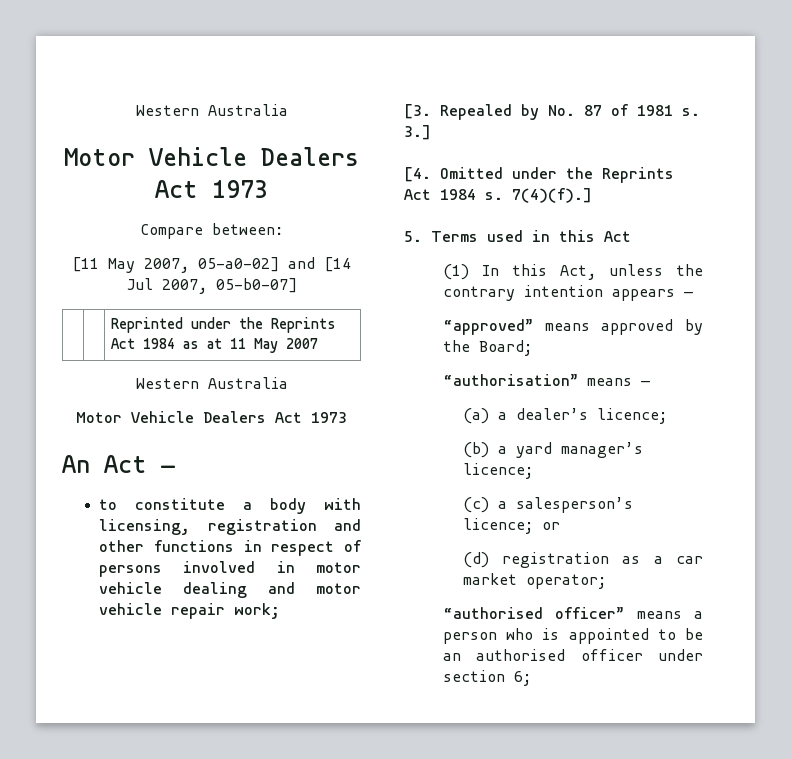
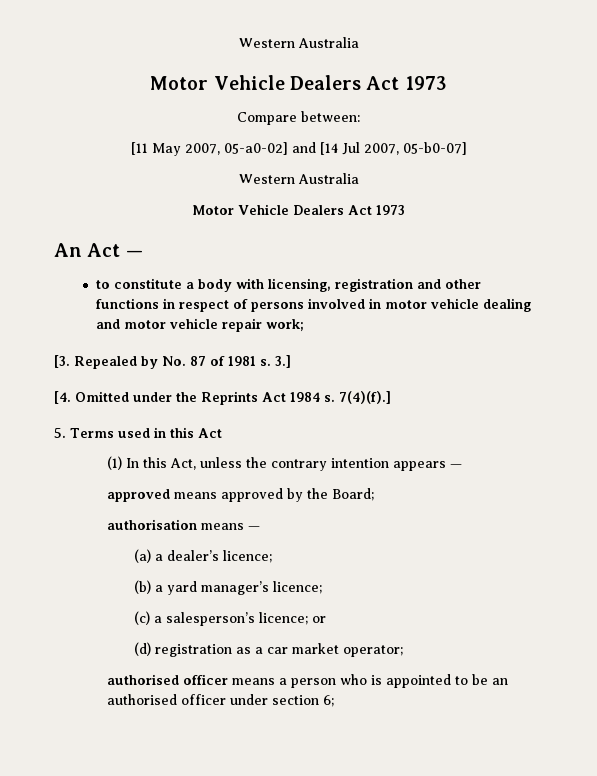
- | | Reprinted under the Reprints Act 1984 as at 11 May 2007
- “approved” means approved by the Board;
+ approved means approved by the Board;
- “authorisation” means —
+ authorisation means —
- “authorised officer” means a person who is appointed to be an authorised officer under section 6;
+ authorised officer means a person who is appointed to be an authorised officer under section 6;

